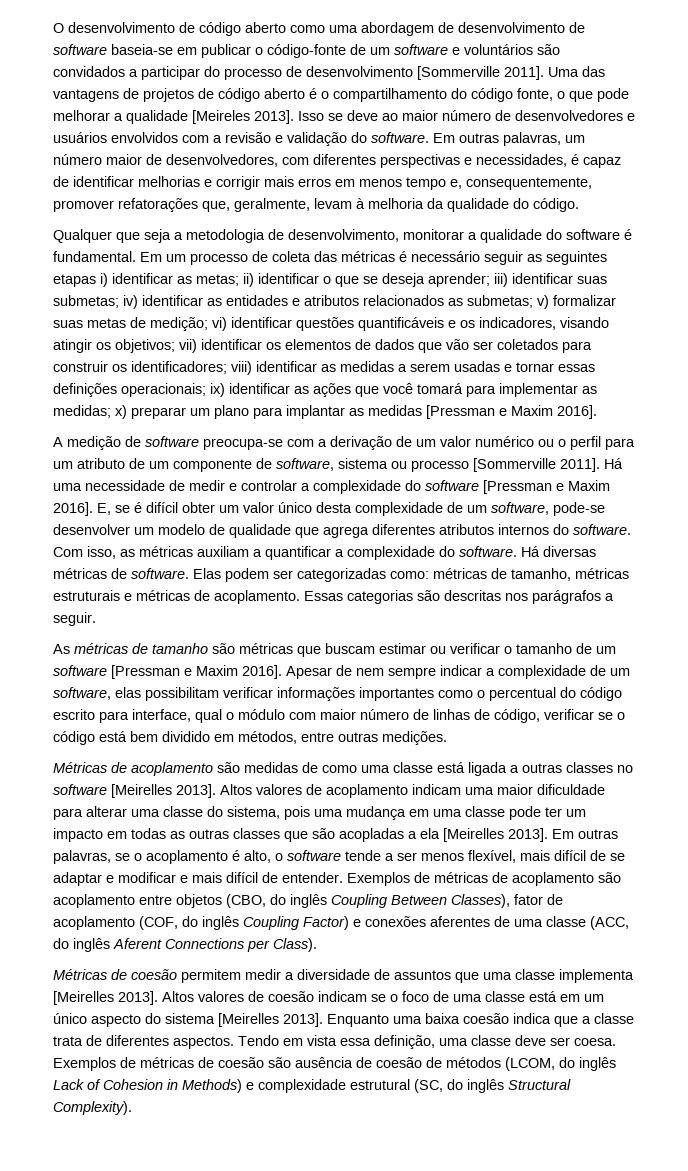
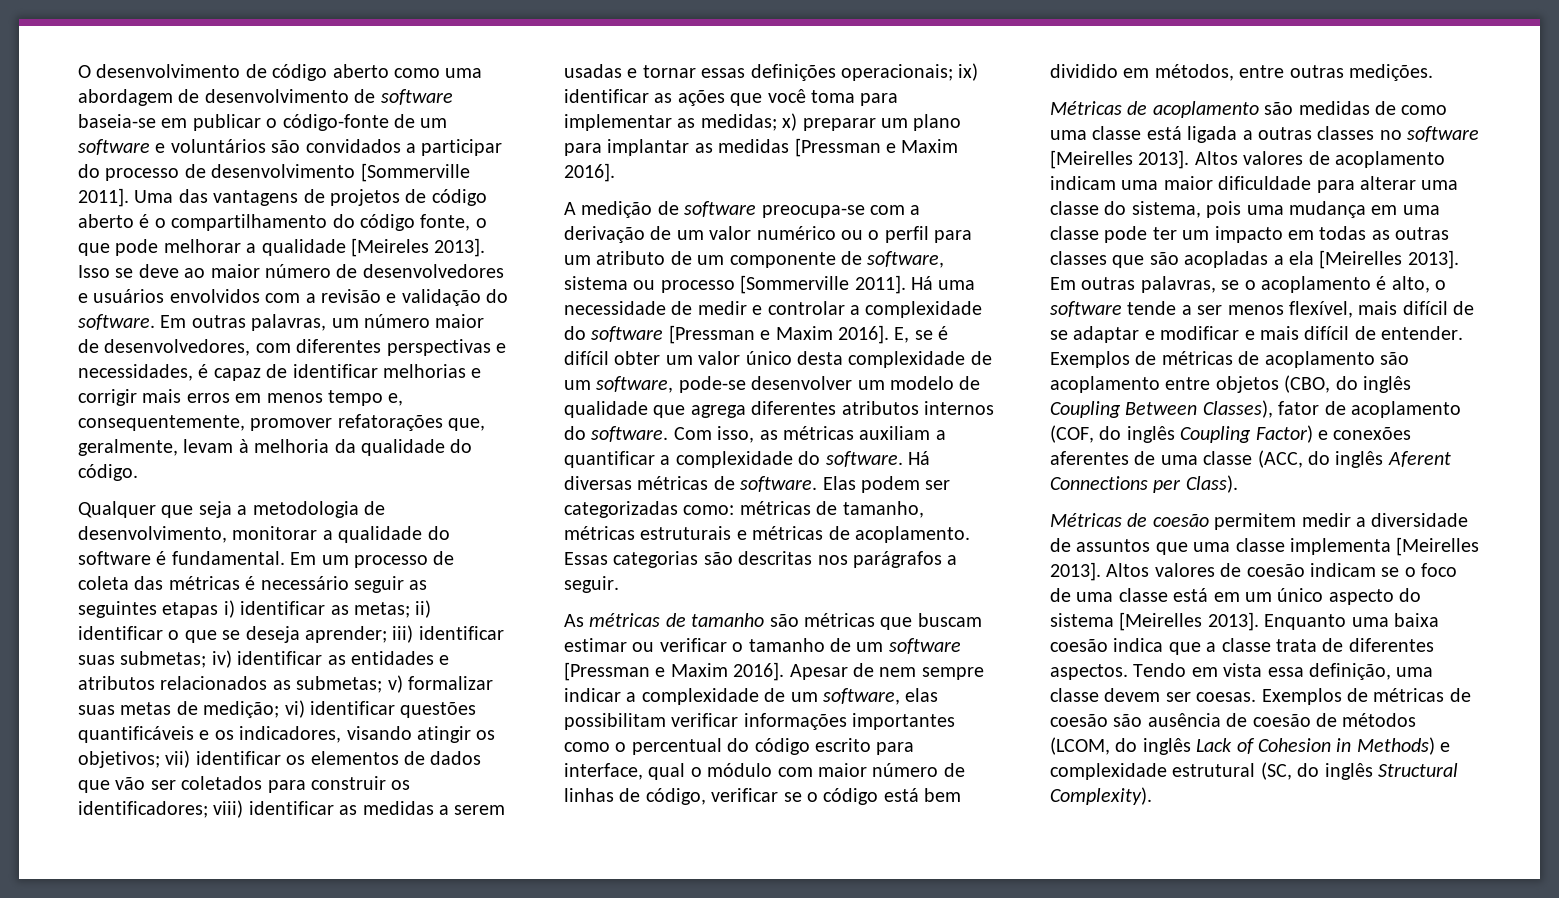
- ix) identificar as ações que você tomará para implementar as medidas;
+ ix) identificar as ações que você toma para implementar as medidas;
- Tendo em vista essa definição, uma classe deve ser coesa.
+ Tendo em vista essa definição, uma classe devem ser coesas.

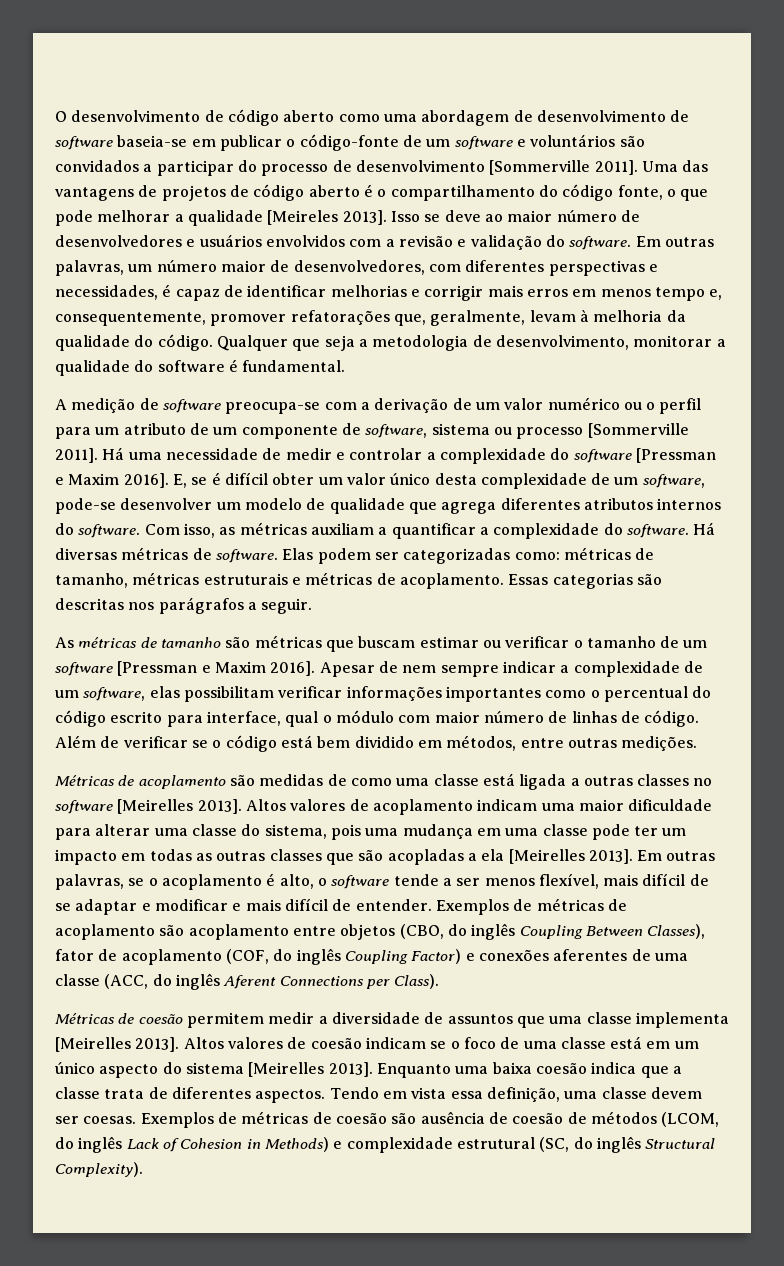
- Em outras palavras, um número maior de desenvolvedores, com diferentes perspectivas e necessidades, é capaz de identificar melhorias e corrigir mais erros em menos tempo e, consequentemente, promover refatorações que, geralmente, levam à melhoria da qualidade do código.
- Qualquer que seja a metodologia de desenvolvimento, monitorar a qualidade do software é fundamental. Em um processo de coleta das métricas é necessário seguir as seguintes etapas i) identificar as metas; ii) identificar o que se deseja aprender; iii) identificar suas submetas; iv) identificar as entidades e atributos relacionados as submetas; v) formalizar suas metas de medição; vi) identificar questões quantificáveis e os indicadores, visando atingir os objetivos; vii) identificar os elementos de dados que vão ser coletados para construir os identificadores; viii) identificar as medidas a serem usadas e tornar essas definições operacionais; ix) identificar as ações que você toma para implementar as medidas; x) preparar um plano para implantar as medidas [Pressman e Maxim 2016].
+ Em outras palavras, um número maior de desenvolvedores, com diferentes perspectivas e necessidades, é capaz de identificar melhorias e corrigir mais erros em menos tempo e, consequentemente, promover refatorações que, geralmente, levam à melhoria da qualidade do código. Qualquer que seja a metodologia de desenvolvimento, monitorar a qualidade do software é fundamental.
- Apesar de nem sempre indicar a complexidade de um software, elas possibilitam verificar informações importantes como o percentual do código escrito para interface, qual o módulo com maior número de linhas de código, verificar se o código está bem dividido em métodos, entre outras medições.
+ Apesar de nem sempre indicar a complexidade de um software, elas possibilitam verificar informações importantes como o percentual do código escrito para interface, qual o módulo com maior número de linhas de código. Além de verificar se o código está bem dividido em métodos, entre outras medições.

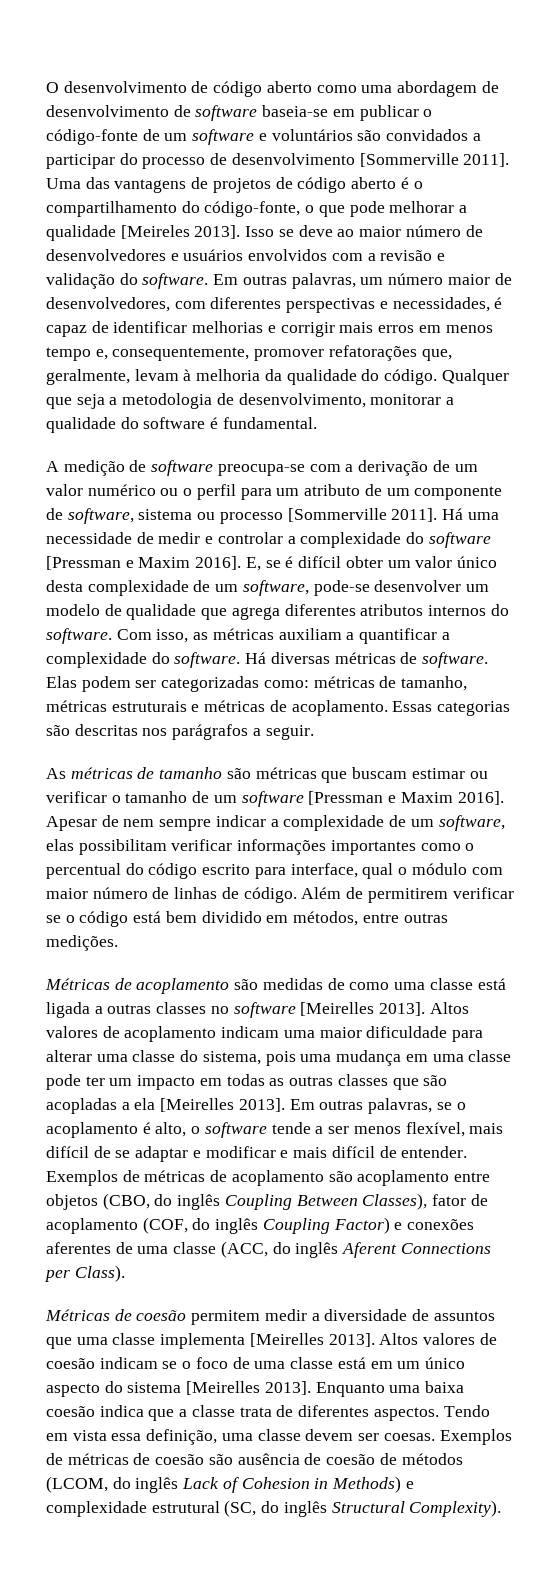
- Uma das vantagens de projetos de código aberto é o compartilhamento do código fonte, o que pode melhorar a qualidade [Meireles 2013].
+ Uma das vantagens de projetos de código aberto é o compartilhamento do código-fonte, o que pode melhorar a qualidade [Meireles 2013].
- Além de verificar se o código está bem dividido em métodos, entre outras medições.
+ Além de permitirem verificar se o código está bem dividido em métodos, entre outras medições.

